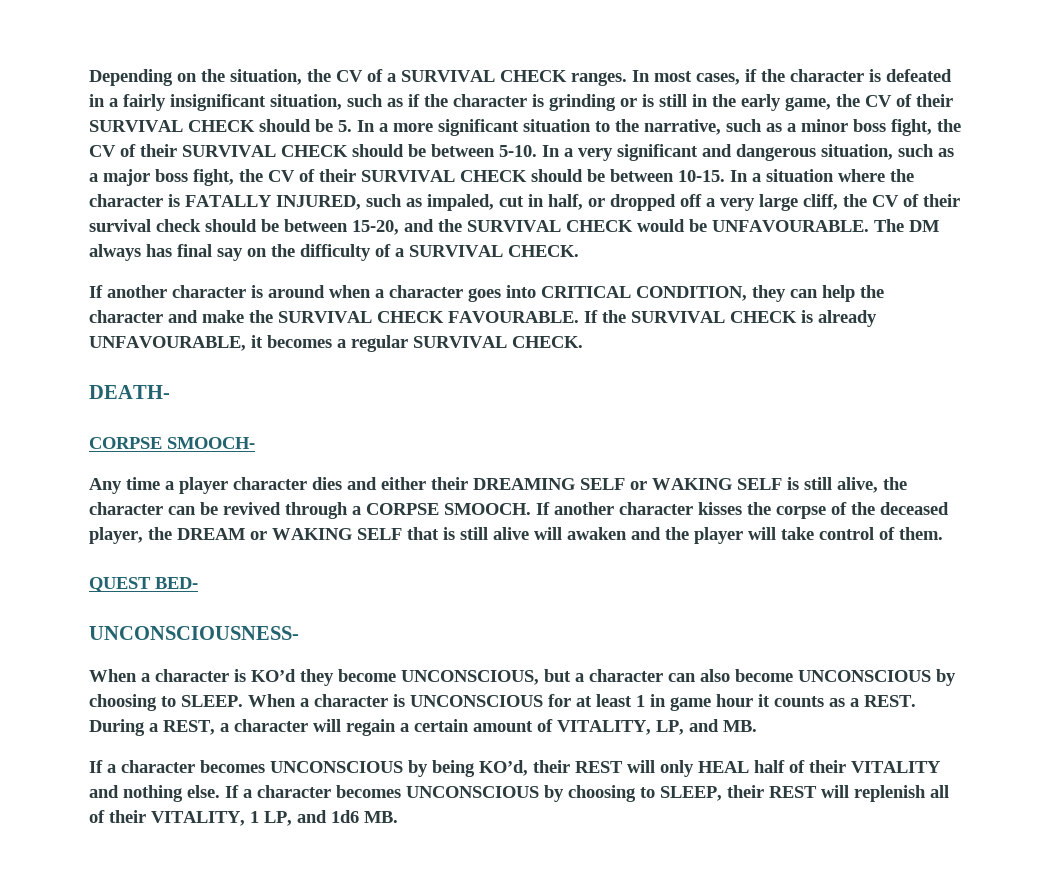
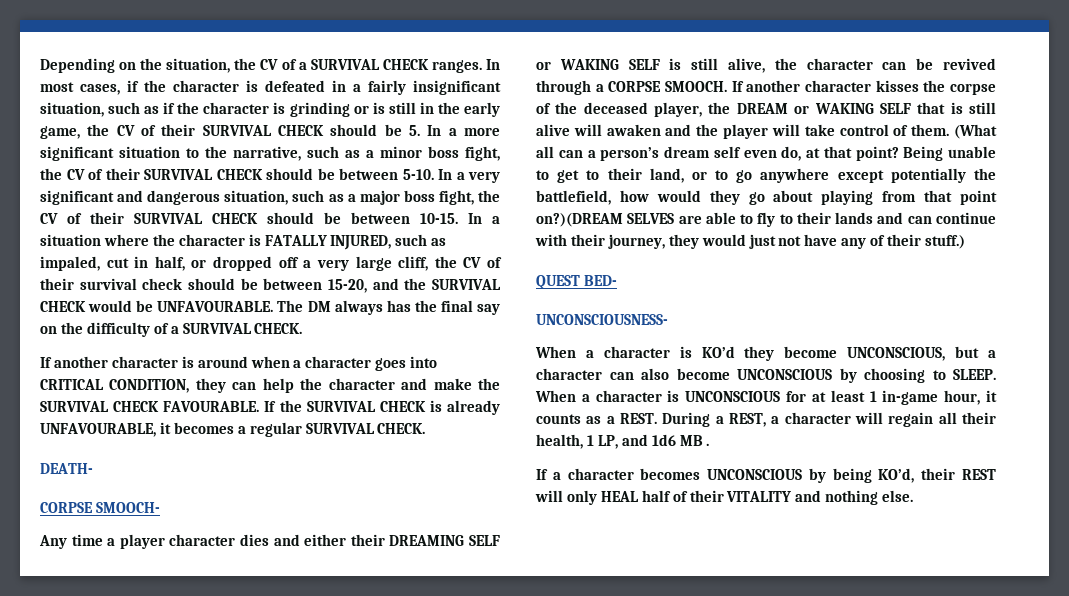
- The DM always has final say on the difficulty of a SURVIVAL CHECK.
+ The DM always has the final say on the difficulty of a SURVIVAL CHECK.
+ (What all can a person’s dream self even do, at that point? Being unable to get to their land, or to go anywhere except potentially the battlefield, how would they go about playing from that point on?)(DREAM SELVES are able to fly to their lands and can continue with their journey, they would just not have any of their stuff.)
- When a character is UNCONSCIOUS for at least 1 in game hour it counts as a REST.
+ When a character is UNCONSCIOUS for at least 1 in-game hour, it counts as a REST.
- During a REST, a character will regain a certain amount of VITALITY, LP, and MB.
+ During a REST, a character will regain all their health, 1 LP, and 1d6 MB .
- If a character becomes UNCONSCIOUS by choosing to SLEEP, their REST will replenish all of their VITALITY, 1 LP, and 1d6 MB.

